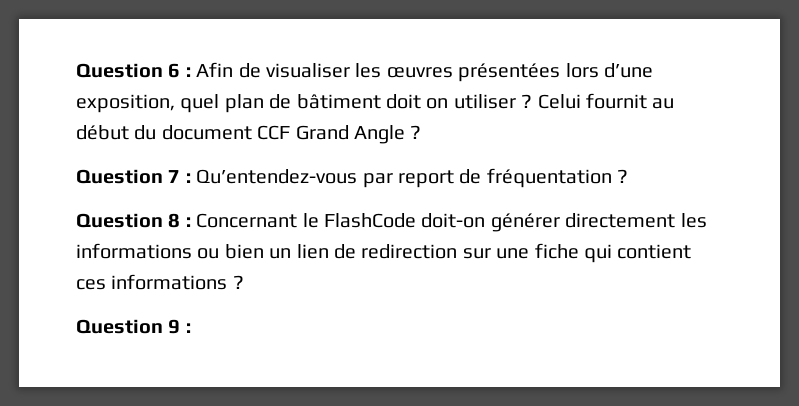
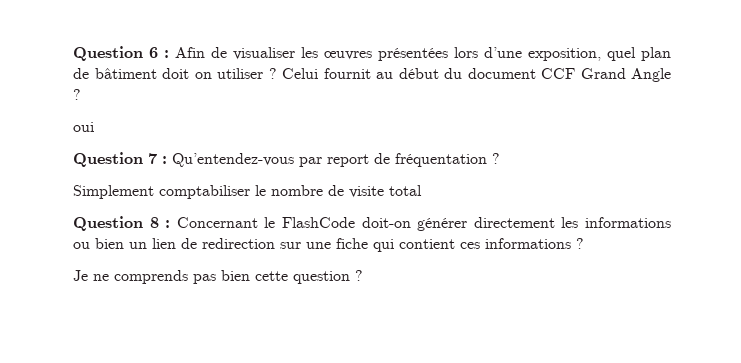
+ oui
+ Simplement comptabiliser le nombre de visite total
- Question 9 :
+ Je ne comprends pas bien cette question ?

